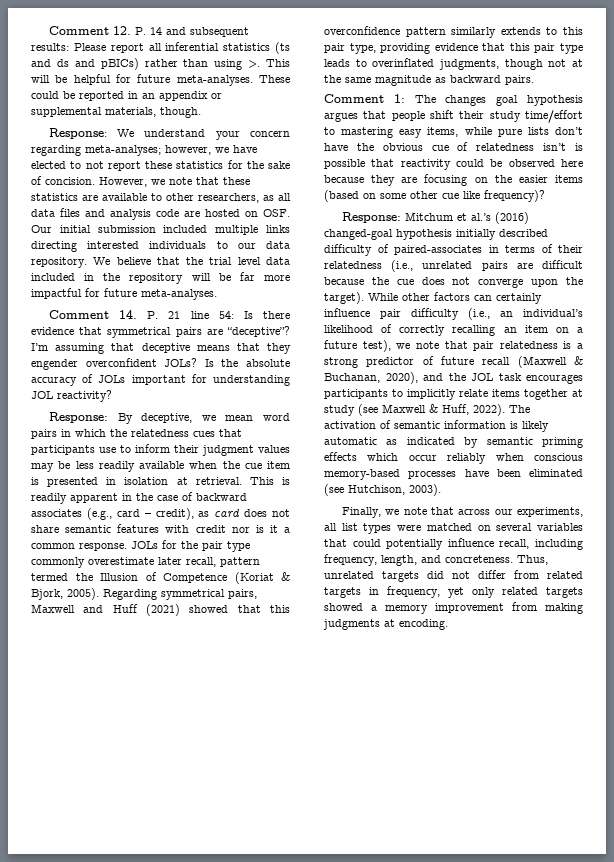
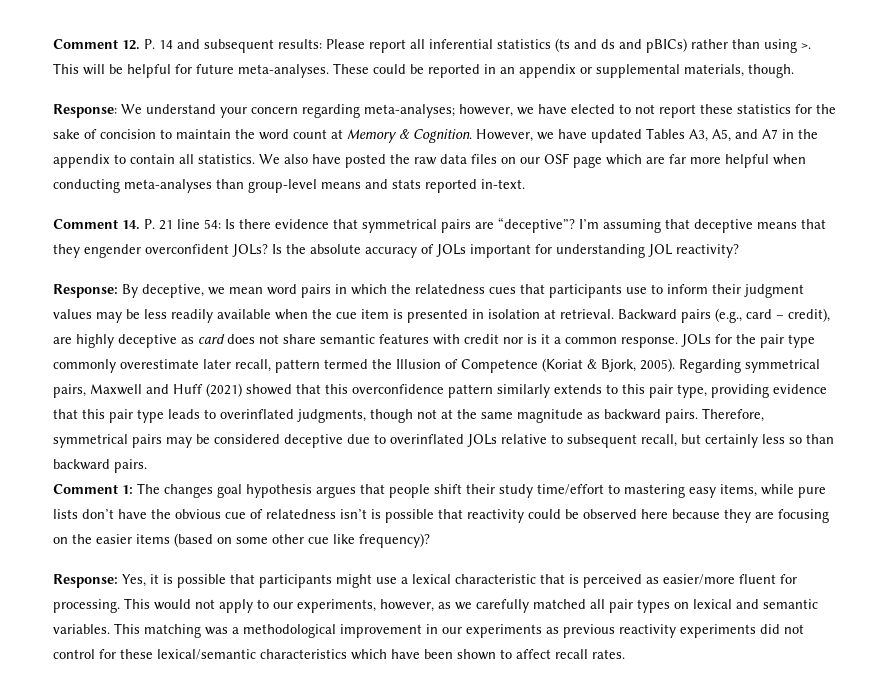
- Response: We understand your concern regarding meta-analyses; however, we have elected to not report these statistics for the sake of concision. However, we note that these statistics are available to other researchers, as all data files and analysis code are hosted on OSF. Our initial submission included multiple links directing interested individuals to our data repository. We believe that the trial level data included in the repository will be far more impactful for future meta-analyses.
+ Response: We understand your concern regarding meta-analyses; however, we have elected to not report these statistics for the sake of concision to maintain the word count at Memory & Cognition. However, we have updated Tables A3, A5, and A7 in the appendix to contain all statistics. We also have posted the raw data files on our OSF page which are far more helpful when conducting meta-analyses than group-level means and stats reported in-text.
- This is readily apparent in the case of backward associates (e.g., card – credit), as card does not share semantic features with credit nor is it a common response.
+ Backward pairs (e.g., card – credit), are highly deceptive as card does not share semantic features with credit nor is it a common response.
+ Therefore, symmetrical pairs may be considered deceptive due to overinflated JOLs relative to subsequent recall, but certainly less so than backward pairs.
- Response: Mitchum et al.’s (2016) changed-goal hypothesis initially described difficulty of paired-associates in terms of their relatedness (i.e., unrelated pairs are difficult because the cue does not converge upon the target). While other factors can certainly influence pair difficulty (i.e., an individual’s likelihood of correctly recalling an item on a future test), we note that pair relatedness is a strong predictor of future recall (Maxwell & Buchanan, 2020), and the JOL task encourages participants to implicitly relate items together at study (see Maxwell & Huff, 2022). The activation of semantic information is likely automatic as indicated by semantic priming effects which occur reliably when conscious memory-based processes have been eliminated (see Hutchison, 2003).
- Finally, we note that across our experiments, all list types were matched on several variables that could potentially influence recall, including frequency, length, and concreteness. Thus, unrelated targets did not differ from related targets in frequency, yet only related targets showed a memory improvement from making judgments at encoding.
+ Response: Yes, it is possible that participants might use a lexical characteristic that is perceived as easier/more fluent for processing. This would not apply to our experiments, however, as we carefully matched all pair types on lexical and semantic variables. This matching was a methodological improvement in our experiments as previous reactivity experiments did not control for these lexical/semantic characteristics which have been shown to affect recall rates.

